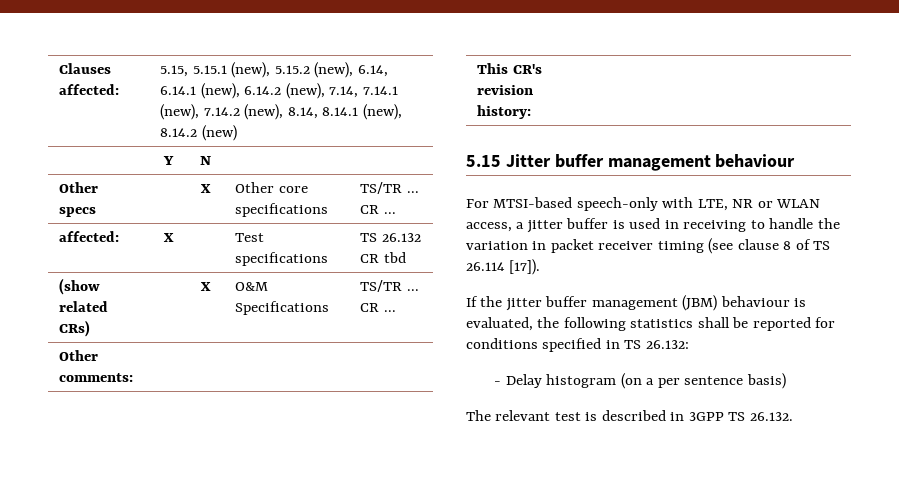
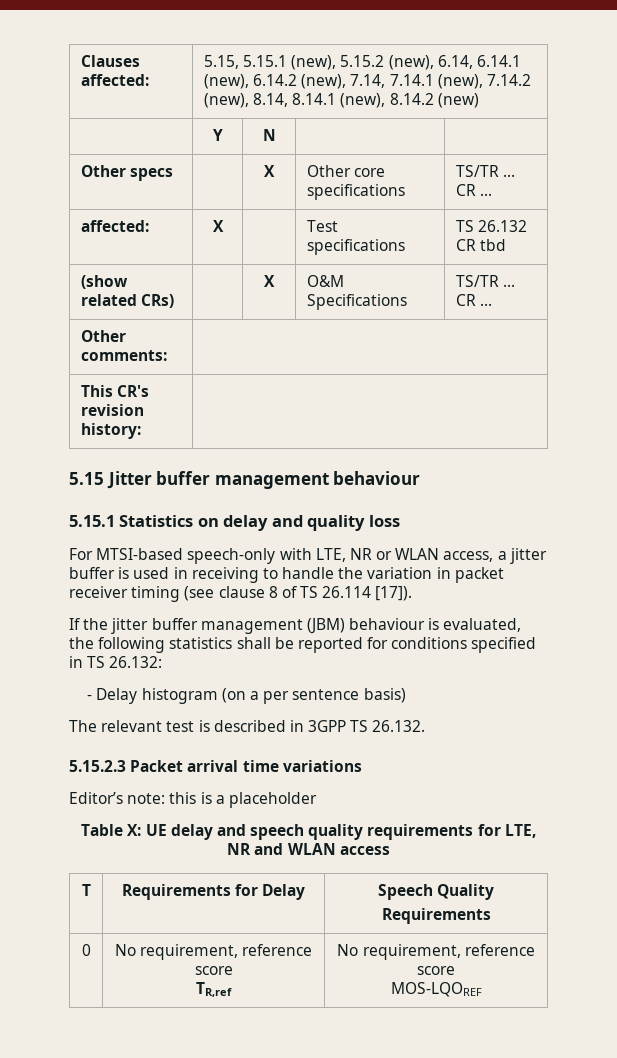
+ 5.15.1 Statistics on delay and quality loss
+ 5.15.2.3 Packet arrival time variations
+ Editor’s note: this is a placeholder
+ Table X: UE delay and speech quality requirements for LTE, NR and WLAN access
+ T | Requirements for Delay | Speech Quality
+ Requirements
+ 0 | No requirement, reference score
+ TR,ref | No requirement, reference score
+ MOS-LQOREF

